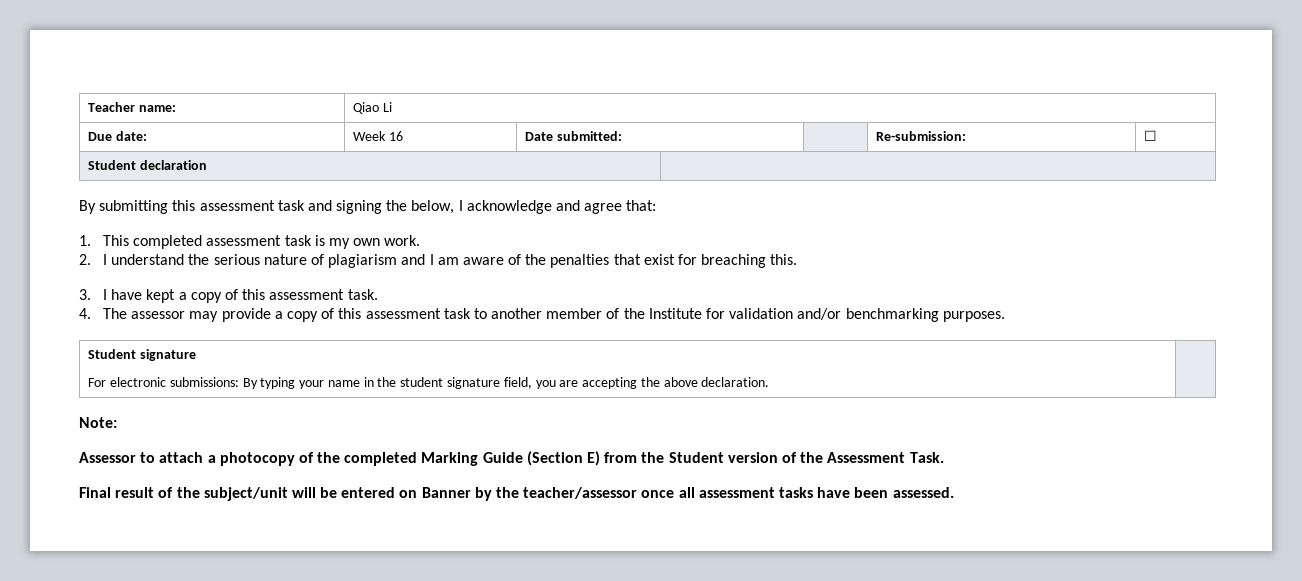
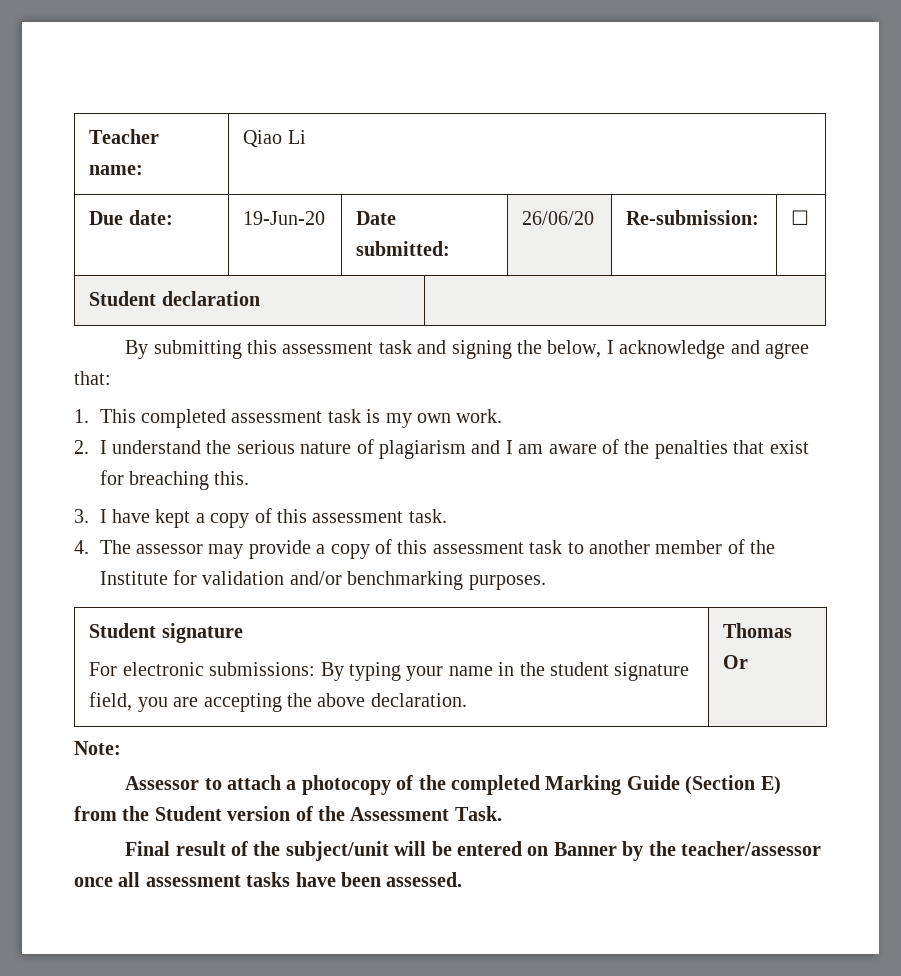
- Due date: | Week 16 | Date submitted: | | Re-submission: | ☐
+ Due date: | 19-Jun-20 | Date submitted: | 26/06/20 | Re-submission: | ☐
  Student signature
- For electronic submissions: By typing your name in the student signature field, you are accepting the above declaration. |
+ For electronic submissions: By typing your name in the student signature field, you are accepting the above declaration. | Thomas Or

